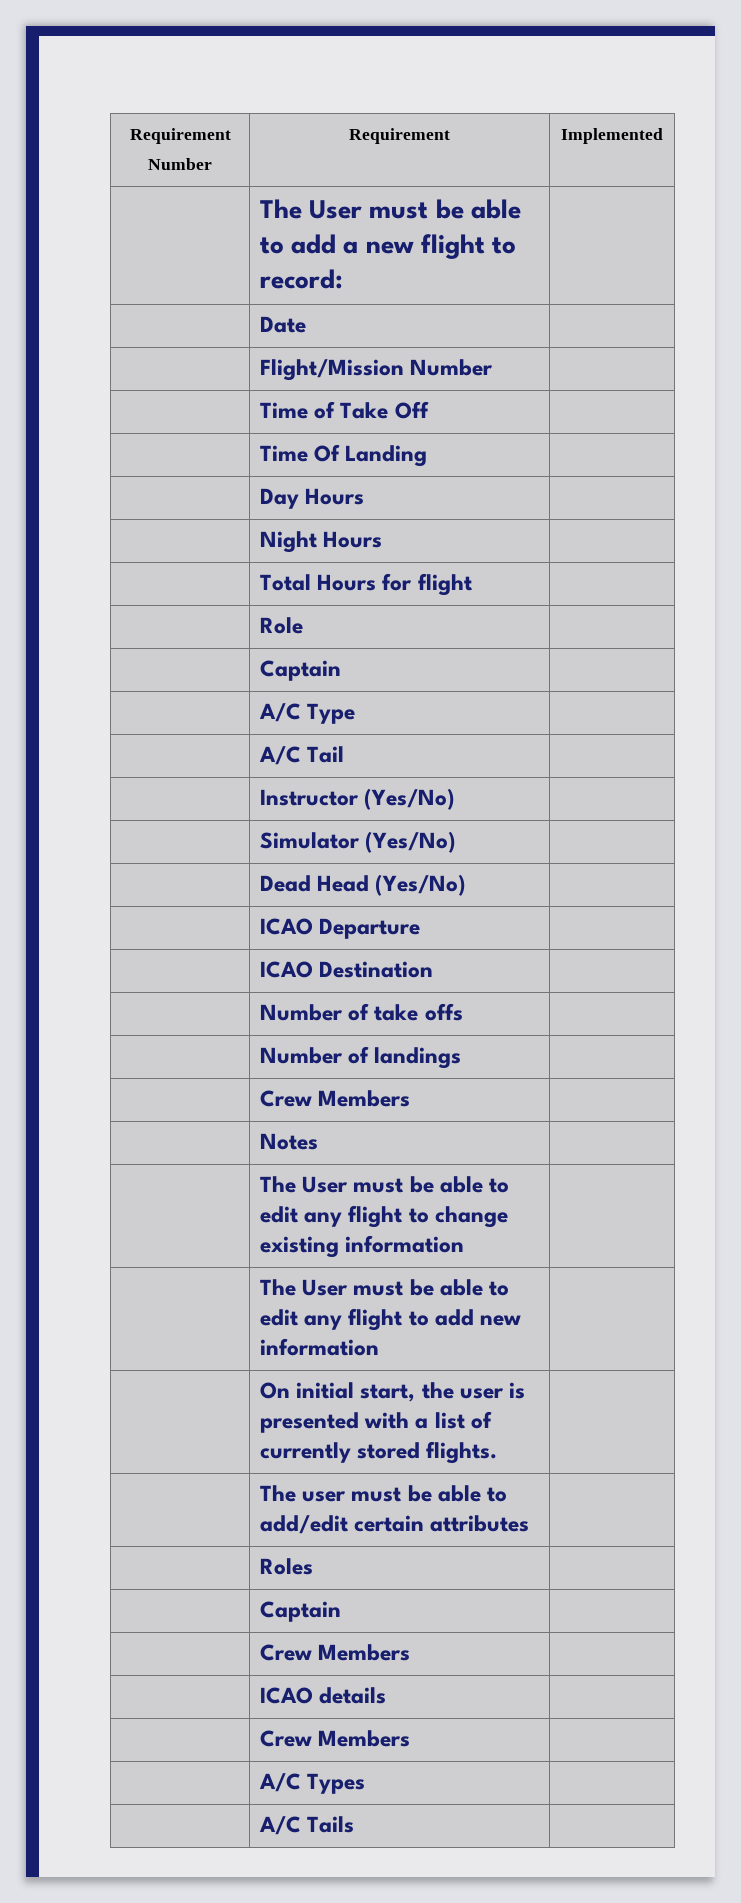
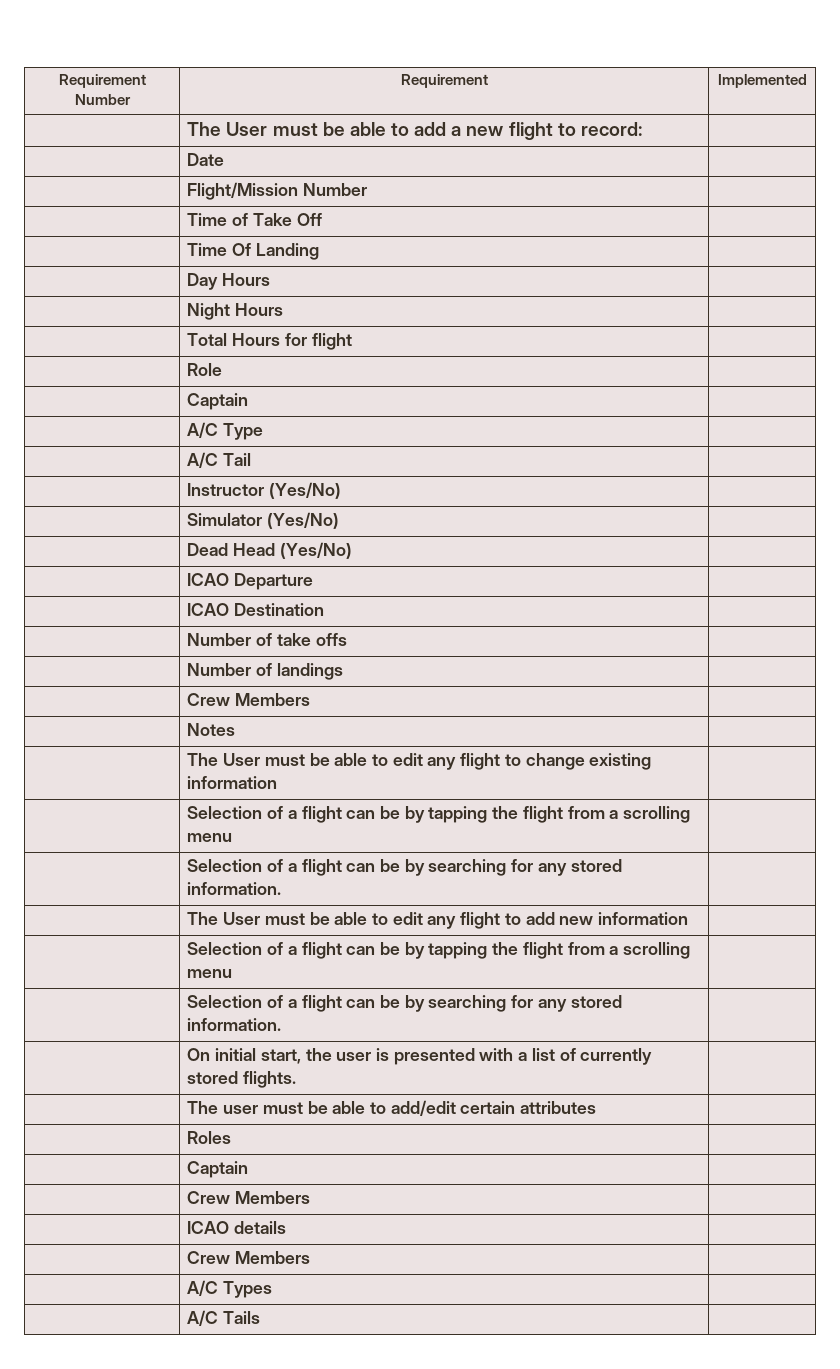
  | The User must be able to edit any flight to change existing information |
+ | Selection of a flight can be by tapping the flight from a scrolling menu |
+ | Selection of a flight can be by searching for any stored information. |
  | The User must be able to edit any flight to add new information |
+ | Selection of a flight can be by tapping the flight from a scrolling menu |
+ | Selection of a flight can be by searching for any stored information. |

